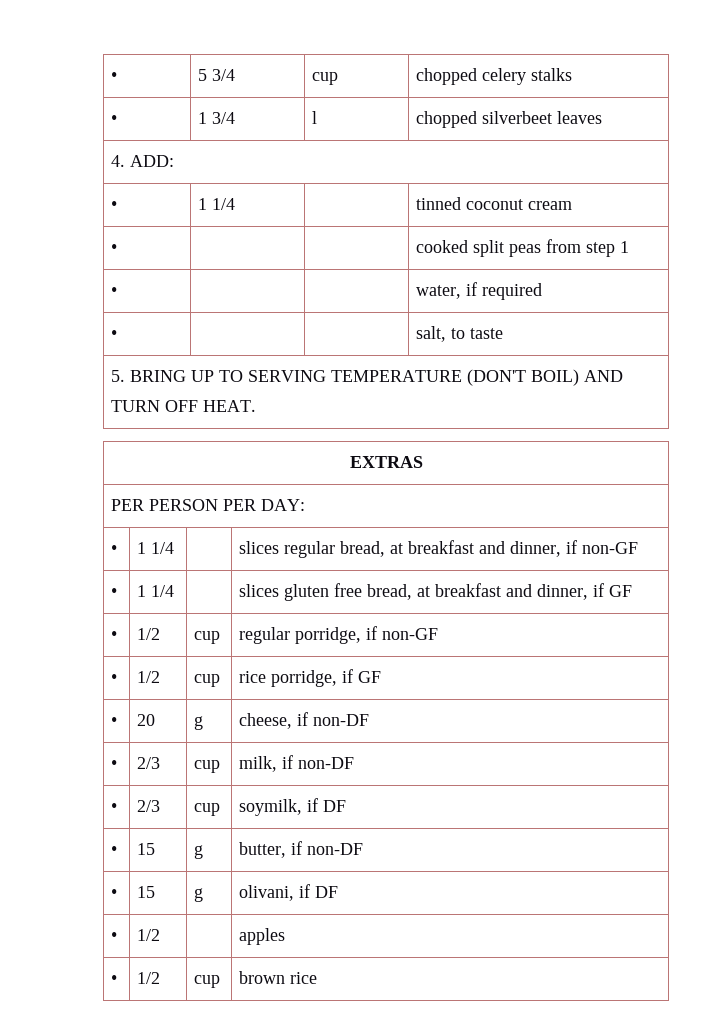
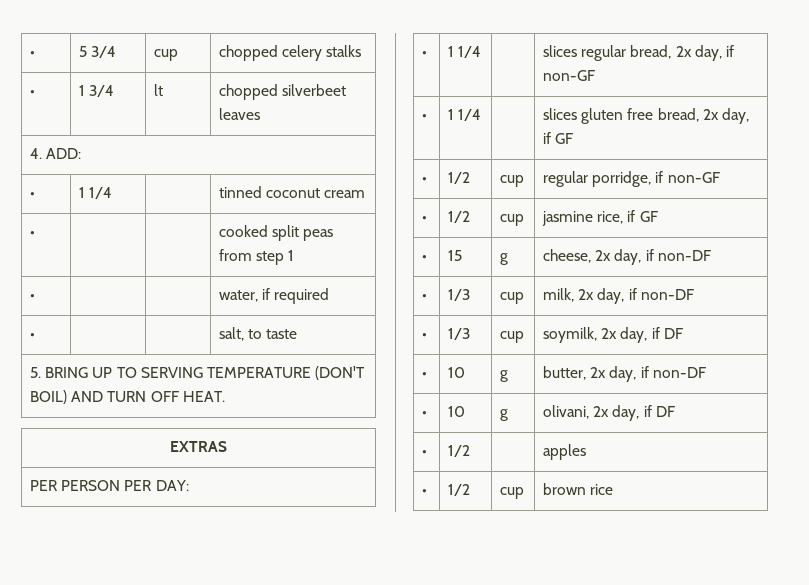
- • | 1 3/4 | l | chopped silverbeet leaves
+ • | 1 3/4 | lt | chopped silverbeet leaves
- • | 1 1/4 | | slices regular bread, at breakfast and dinner, if non-GF
+ • | 1 1/4 | | slices regular bread, 2x day, if non-GF
- • | 1 1/4 | | slices gluten free bread, at breakfast and dinner, if GF
+ • | 1 1/4 | | slices gluten free bread, 2x day, if GF
- • | 1/2 | cup | rice porridge, if GF
- • | 20 | g | cheese, if non-DF
- • | 2/3 | cup | milk, if non-DF
- • | 2/3 | cup | soymilk, if DF
- • | 15 | g | butter, if non-DF
- • | 15 | g | olivani, if DF
+ • | 1/2 | cup | jasmine rice, if GF
+ • | 15 | g | cheese, 2x day, if non-DF
+ • | 1/3 | cup | milk, 2x day, if non-DF
+ • | 1/3 | cup | soymilk, 2x day, if DF
+ • | 10 | g | butter, 2x day, if non-DF
+ • | 10 | g | olivani, 2x day, if DF

